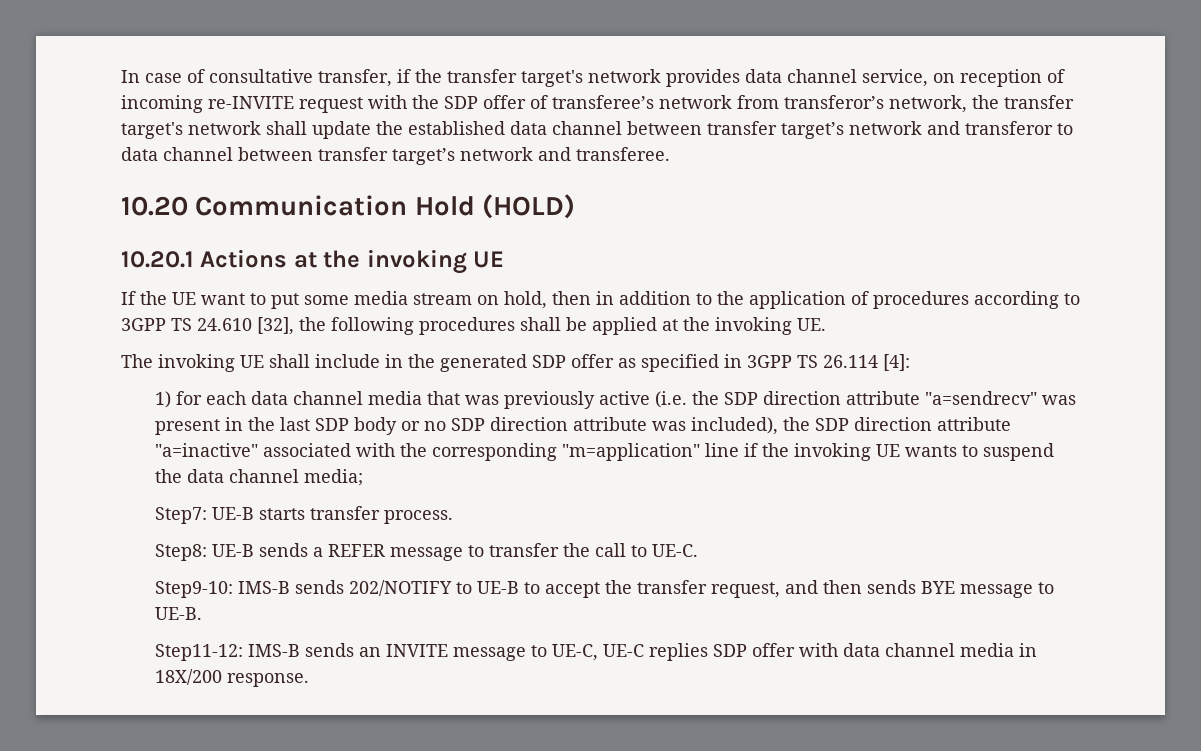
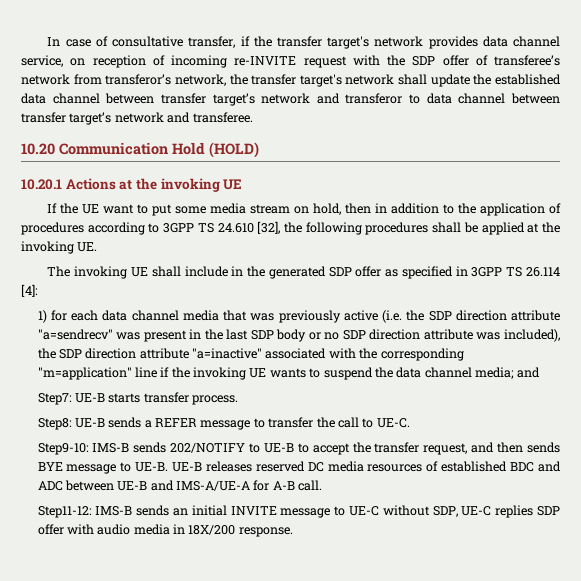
- 1) for each data channel media that was previously active (i.e. the SDP direction attribute "a=sendrecv" was present in the last SDP body or no SDP direction attribute was included), the SDP direction attribute "a=inactive" associated with the corresponding "m=application" line if the invoking UE wants to suspend the data channel media;
+ 1) for each data channel media that was previously active (i.e. the SDP direction attribute "a=sendrecv" was present in the last SDP body or no SDP direction attribute was included), the SDP direction attribute "a=inactive" associated with the corresponding "m=application" line if the invoking UE wants to suspend the data channel media; and
+ UE-B releases reserved DC media resources of established BDC and ADC between UE-B and IMS-A/UE-A for A-B call.
- Step11-12: IMS-B sends an INVITE message to UE-C, UE-C replies SDP offer with data channel media in 18X/200 response.
+ Step11-12: IMS-B sends an initial INVITE message to UE-C without SDP, UE-C replies SDP offer with audio media in 18X/200 response.

